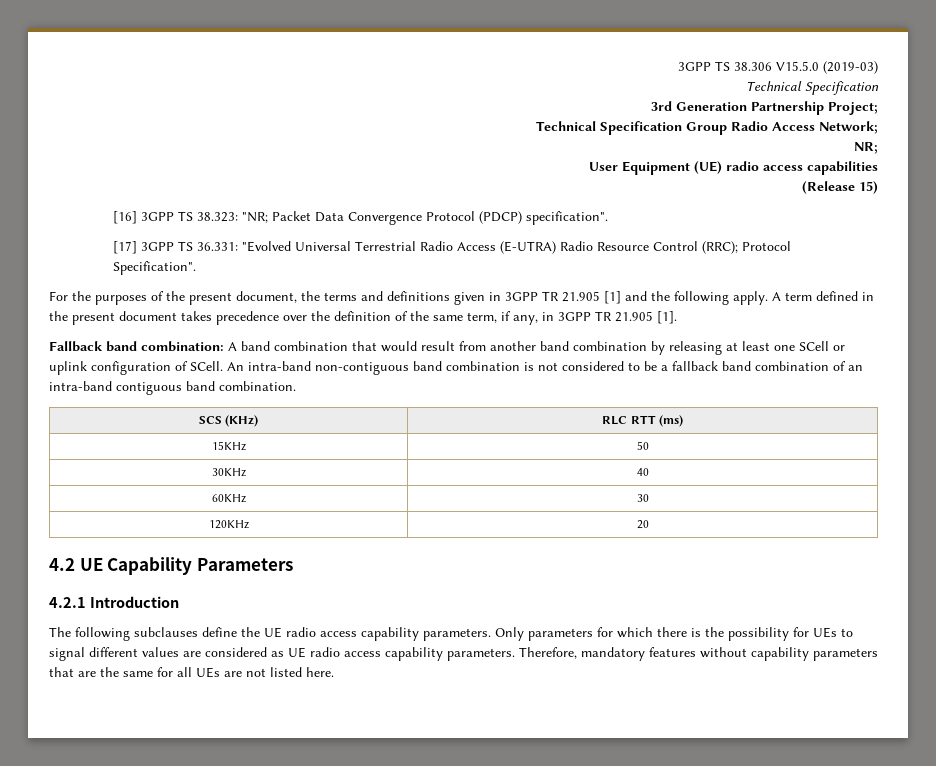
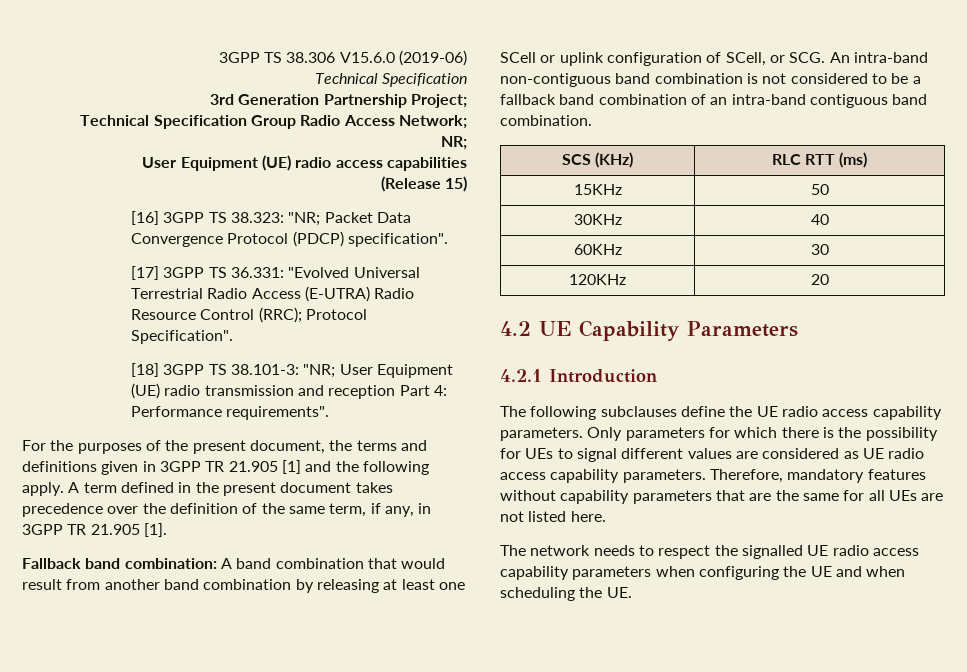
- 3GPP TS 38.306 V15.5.0 (2019-03)
+ 3GPP TS 38.306 V15.6.0 (2019-06)
+ [18] 3GPP TS 38.101-3: "NR; User Equipment (UE) radio transmission and reception Part 4: Performance requirements".
- Fallback band combination: A band combination that would result from another band combination by releasing at least one SCell or uplink configuration of SCell. An intra-band non-contiguous band combination is not considered to be a fallback band combination of an intra-band contiguous band combination.
+ Fallback band combination: A band combination that would result from another band combination by releasing at least one SCell or uplink configuration of SCell, or SCG. An intra-band non-contiguous band combination is not considered to be a fallback band combination of an intra-band contiguous band combination.
+ The network needs to respect the signalled UE radio access capability parameters when configuring the UE and when scheduling the UE.

